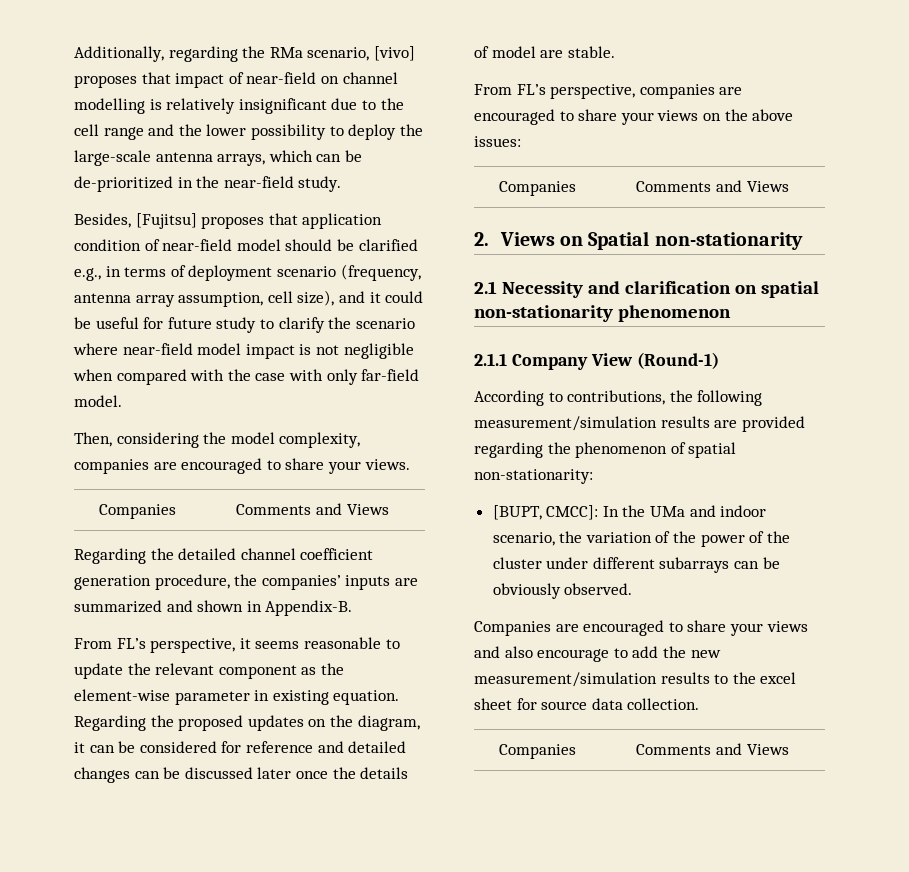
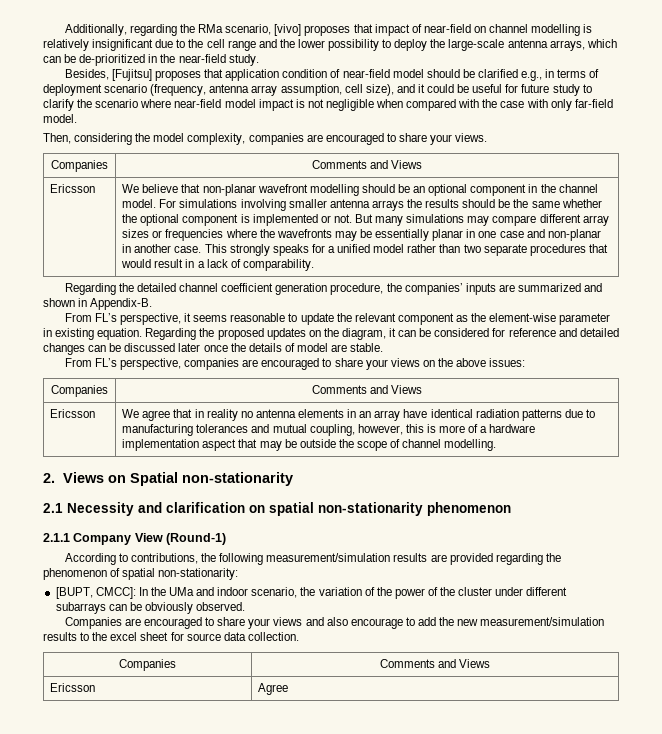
+ Ericsson | We believe that non-planar wavefront modelling should be an optional component in the channel model. For simulations involving smaller antenna arrays the results should be the same whether the optional component is implemented or not. But many simulations may compare different array sizes or frequencies where the wavefronts may be essentially planar in one case and non-planar in another case. This strongly speaks for a unified model rather than two separate procedures that would result in a lack of comparability.
+ Ericsson | We agree that in reality no antenna elements in an array have identical radiation patterns due to manufacturing tolerances and mutual coupling, however, this is more of a hardware implementation aspect that may be outside the scope of channel modelling.
+ Ericsson | Agree

